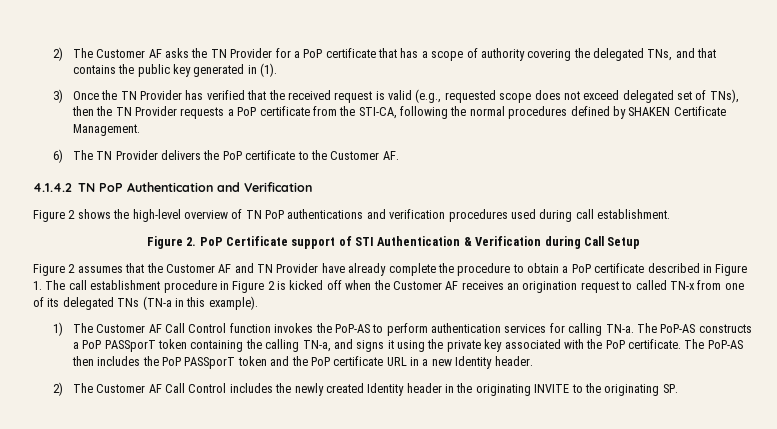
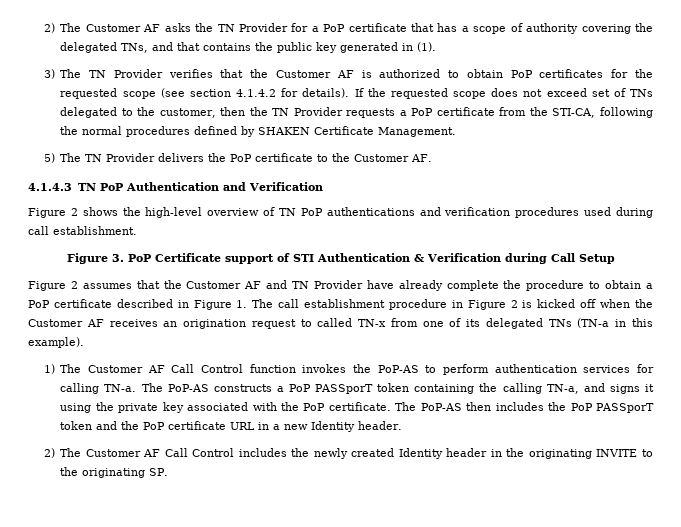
- 3) Once the TN Provider has verified that the received request is valid (e.g., requested scope does not exceed delegated set of TNs), then the TN Provider requests a PoP certificate from the STI-CA, following the normal procedures defined by SHAKEN Certificate Management.
+ 3) The TN Provider verifies that the Customer AF is authorized to obtain PoP certificates for the requested scope (see section 4.1.4.2 for details). If the requested scope does not exceed set of TNs delegated to the customer, then the TN Provider requests a PoP certificate from the STI-CA, following the normal procedures defined by SHAKEN Certificate Management.
- 6) The TN Provider delivers the PoP certificate to the Customer AF.
+ 5) The TN Provider delivers the PoP certificate to the Customer AF.
- 4.1.4.2 TN PoP Authentication and Verification
+ 4.1.4.3 TN PoP Authentication and Verification
- Figure 2. PoP Certificate support of STI Authentication & Verification during Call Setup
+ Figure 3. PoP Certificate support of STI Authentication & Verification during Call Setup

